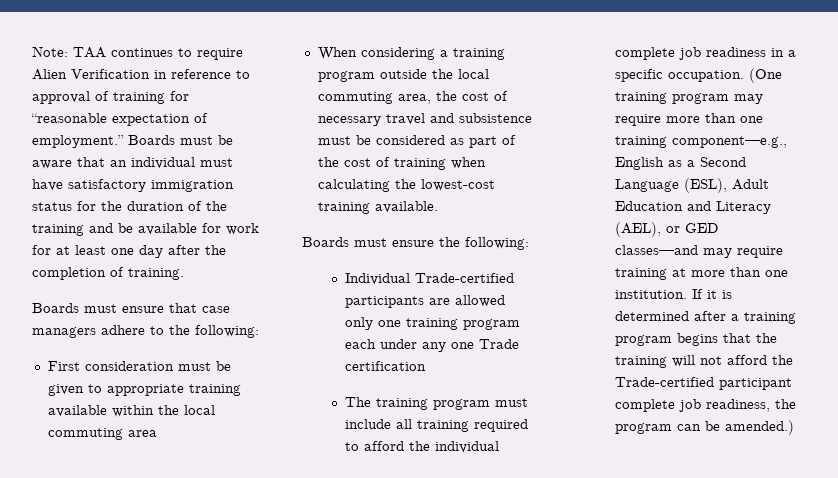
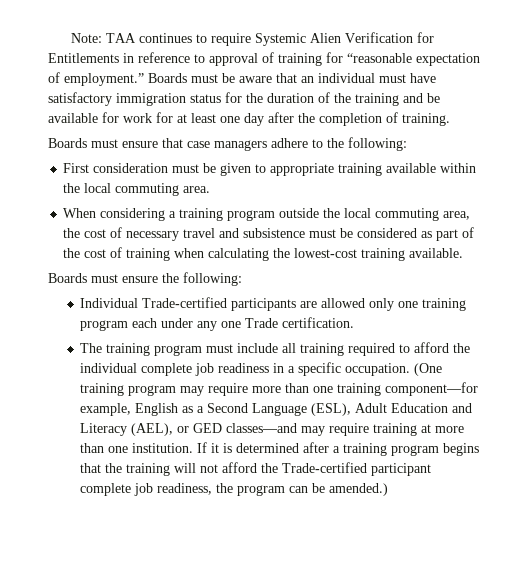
- Note: TAA continues to require Alien Verification in reference to approval of training for “reasonable expectation of employment.”
+ Note: TAA continues to require Systemic Alien Verification for Entitlements in reference to approval of training for “reasonable expectation of employment.”
- First consideration must be given to appropriate training available within the local commuting area
+ First consideration must be given to appropriate training available within the local commuting area.
- Individual Trade-certified participants are allowed only one training program each under any one Trade certification
+ Individual Trade-certified participants are allowed only one training program each under any one Trade certification.
- (One training program may require more than one training component—e.g., English as a Second Language (ESL), Adult Education and Literacy (AEL), or GED classes—and may require training at more than one institution.
+ (One training program may require more than one training component—for example, English as a Second Language (ESL), Adult Education and Literacy (AEL), or GED classes—and may require training at more than one institution.

